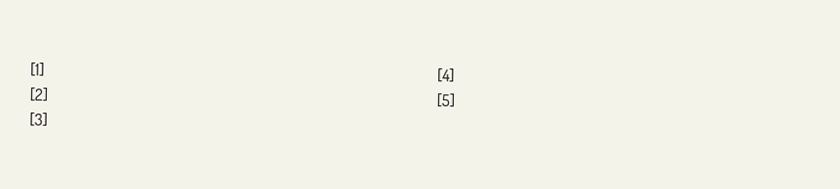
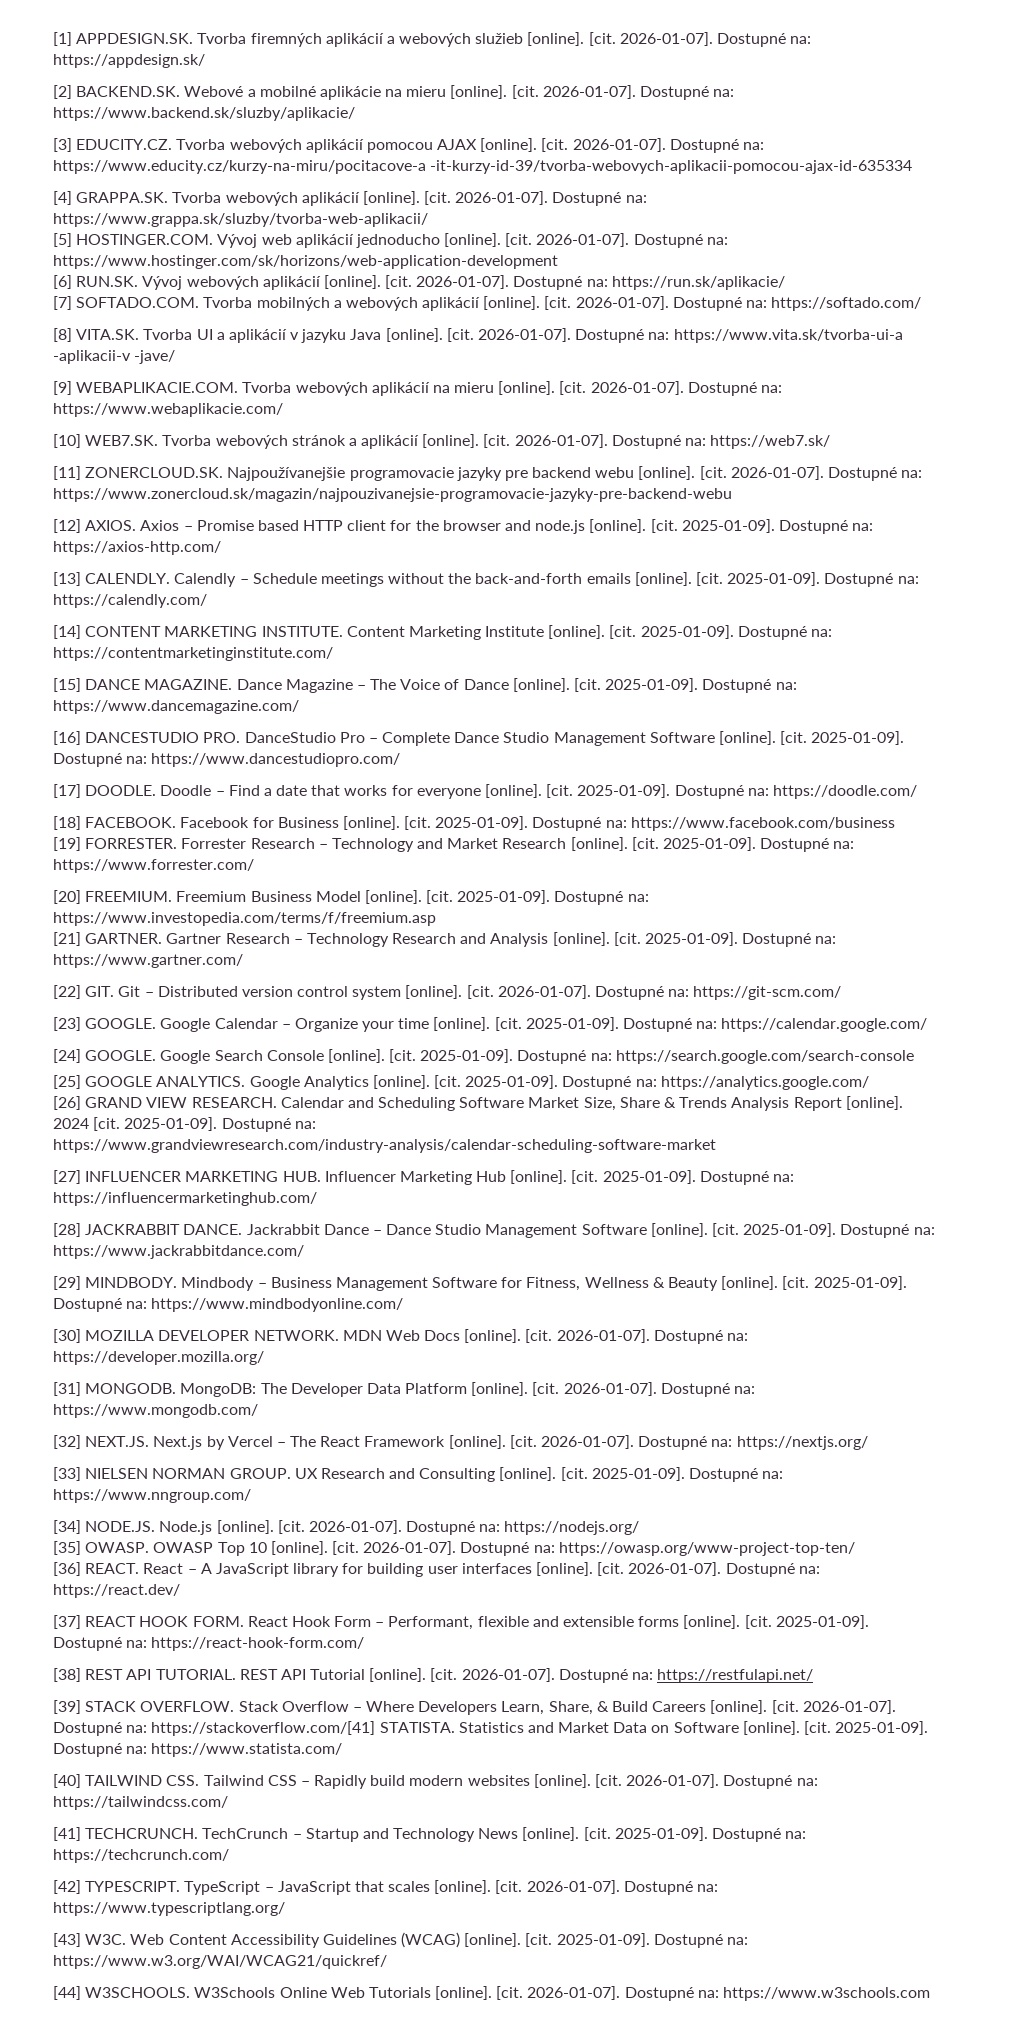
- [1]
- [2]
- [3]
- [4]
- [5]
+ [1] APPDESIGN.SK. Tvorba firemných aplikácií a webových služieb [online]. [cit. 2026-01-07]. Dostupné na: https://appdesign.sk/
+ [2] BACKEND.SK. Webové a mobilné aplikácie na mieru [online]. [cit. 2026-01-07]. Dostupné na: https://www.backend.sk/sluzby/aplikacie/
+ [3] EDUCITY.CZ. Tvorba webových aplikácií pomocou AJAX [online]. [cit. 2026-01-07]. Dostupné na: https://www.educity.cz/kurzy-na-miru/pocitacove-a -it-kurzy-id-39/tvorba-webovych-aplikacii-pomocou-ajax-id-635334
+ [4] GRAPPA.SK. Tvorba webových aplikácií [online]. [cit. 2026-01-07]. Dostupné na: https://www.grappa.sk/sluzby/tvorba-web-aplikacii/
+ [5] HOSTINGER.COM. Vývoj web aplikácií jednoducho [online]. [cit. 2026-01-07]. Dostupné na: https://www.hostinger.com/sk/horizons/web-application-development
+ [6] RUN.SK. Vývoj webových aplikácií [online]. [cit. 2026-01-07]. Dostupné na: https://run.sk/aplikacie/
+ [7] SOFTADO.COM. Tvorba mobilných a webových aplikácií [online]. [cit. 2026-01-07]. Dostupné na: https://softado.com/
+ [8] VITA.SK. Tvorba UI a aplikácií v jazyku Java [online]. [cit. 2026-01-07]. Dostupné na: https://www.vita.sk/tvorba-ui-a -aplikacii-v -jave/
+ [9] WEBAPLIKACIE.COM. Tvorba webových aplikácií na mieru [online]. [cit. 2026-01-07]. Dostupné na: https://www.webaplikacie.com/
+ [10] WEB7.SK. Tvorba webových stránok a aplikácií [online]. [cit. 2026-01-07]. Dostupné na: https://web7.sk/
+ [11] ZONERCLOUD.SK. Najpoužívanejšie programovacie jazyky pre backend webu [online]. [cit. 2026-01-07]. Dostupné na: https://www.zonercloud.sk/magazin/najpouzivanejsie-programovacie-jazyky-pre-backend-webu
+ [12] AXIOS. Axios – Promise based HTTP client for the browser and node.js [online]. [cit. 2025-01-09]. Dostupné na: https://axios-http.com/
+ [13] CALENDLY. Calendly – Schedule meetings without the back-and-forth emails [online]. [cit. 2025-01-09]. Dostupné na: https://calendly.com/
+ [14] CONTENT MARKETING INSTITUTE. Content Marketing Institute [online]. [cit. 2025-01-09]. Dostupné na: https://contentmarketinginstitute.com/
+ [15] DANCE MAGAZINE. Dance Magazine – The Voice of Dance [online]. [cit. 2025-01-09]. Dostupné na: https://www.dancemagazine.com/
+ [16] DANCESTUDIO PRO. DanceStudio Pro – Complete Dance Studio Management Software [online]. [cit. 2025-01-09]. Dostupné na: https://www.dancestudiopro.com/
+ [17] DOODLE. Doodle – Find a date that works for everyone [online]. [cit. 2025-01-09]. Dostupné na: https://doodle.com/
+ [18] FACEBOOK. Facebook for Business [online]. [cit. 2025-01-09]. Dostupné na: https://www.facebook.com/business
+ [19] FORRESTER. Forrester Research – Technology and Market Research [online]. [cit. 2025-01-09]. Dostupné na: https://www.forrester.com/
+ [20] FREEMIUM. Freemium Business Model [online]. [cit. 2025-01-09]. Dostupné na: https://www.investopedia.com/terms/f/freemium.asp
+ [21] GARTNER. Gartner Research – Technology Research and Analysis [online]. [cit. 2025-01-09]. Dostupné na: https://www.gartner.com/
+ [22] GIT. Git – Distributed version control system [online]. [cit. 2026-01-07]. Dostupné na: https://git-scm.com/
+ [23] GOOGLE. Google Calendar – Organize your time [online]. [cit. 2025-01-09]. Dostupné na: https://calendar.google.com/
+ [24] GOOGLE. Google Search Console [online]. [cit. 2025-01-09]. Dostupné na: https://search.google.com/search-console
+ [25] GOOGLE ANALYTICS. Google Analytics [online]. [cit. 2025-01-09]. Dostupné na: https://analytics.google.com/
+ [26] GRAND VIEW RESEARCH. Calendar and Scheduling Software Market Size, Share & Trends Analysis Report [online]. 2024 [cit. 2025-01-09]. Dostupné na: https://www.grandviewresearch.com/industry-analysis/calendar-scheduling-software-market
+ [27] INFLUENCER MARKETING HUB. Influencer Marketing Hub [online]. [cit. 2025-01-09]. Dostupné na: https://influencermarketinghub.com/
+ [28] JACKRABBIT DANCE. Jackrabbit Dance – Dance Studio Management Software [online]. [cit. 2025-01-09]. Dostupné na: https://www.jackrabbitdance.com/
+ [29] MINDBODY. Mindbody – Business Management Software for Fitness, Wellness & Beauty [online]. [cit. 2025-01-09]. Dostupné na: https://www.mindbodyonline.com/
+ [30] MOZILLA DEVELOPER NETWORK. MDN Web Docs [online]. [cit. 2026-01-07]. Dostupné na: https://developer.mozilla.org/
+ [31] MONGODB. MongoDB: The Developer Data Platform [online]. [cit. 2026-01-07]. Dostupné na: https://www.mongodb.com/
+ [32] NEXT.JS. Next.js by Vercel – The React Framework [online]. [cit. 2026-01-07]. Dostupné na: https://nextjs.org/
+ [33] NIELSEN NORMAN GROUP. UX Research and Consulting [online]. [cit. 2025-01-09]. Dostupné na: https://www.nngroup.com/
+ [34] NODE.JS. Node.js [online]. [cit. 2026-01-07]. Dostupné na: https://nodejs.org/
+ [35] OWASP. OWASP Top 10 [online]. [cit. 2026-01-07]. Dostupné na: https://owasp.org/www-project-top-ten/
+ [36] REACT. React – A JavaScript library for building user interfaces [online]. [cit. 2026-01-07]. Dostupné na: https://react.dev/
+ [37] REACT HOOK FORM. React Hook Form – Performant, flexible and extensible forms [online]. [cit. 2025-01-09]. Dostupné na: https://react-hook-form.com/
+ [38] REST API TUTORIAL. REST API Tutorial [online]. [cit. 2026-01-07]. Dostupné na: https://restfulapi.net/
+ [39] STACK OVERFLOW. Stack Overflow – Where Developers Learn, Share, & Build Careers [online]. [cit. 2026-01-07]. Dostupné na: https://stackoverflow.com/[41] STATISTA. Statistics and Market Data on Software [online]. [cit. 2025-01-09]. Dostupné na: https://www.statista.com/
+ [40] TAILWIND CSS. Tailwind CSS – Rapidly build modern websites [online]. [cit. 2026-01-07]. Dostupné na: https://tailwindcss.com/
+ [41] TECHCRUNCH. TechCrunch – Startup and Technology News [online]. [cit. 2025-01-09]. Dostupné na: https://techcrunch.com/
+ [42] TYPESCRIPT. TypeScript – JavaScript that scales [online]. [cit. 2026-01-07]. Dostupné na: https://www.typescriptlang.org/
+ [43] W3C. Web Content Accessibility Guidelines (WCAG) [online]. [cit. 2025-01-09]. Dostupné na: https://www.w3.org/WAI/WCAG21/quickref/
+ [44] W3SCHOOLS. W3Schools Online Web Tutorials [online]. [cit. 2026-01-07]. Dostupné na: https://www.w3schools.com

